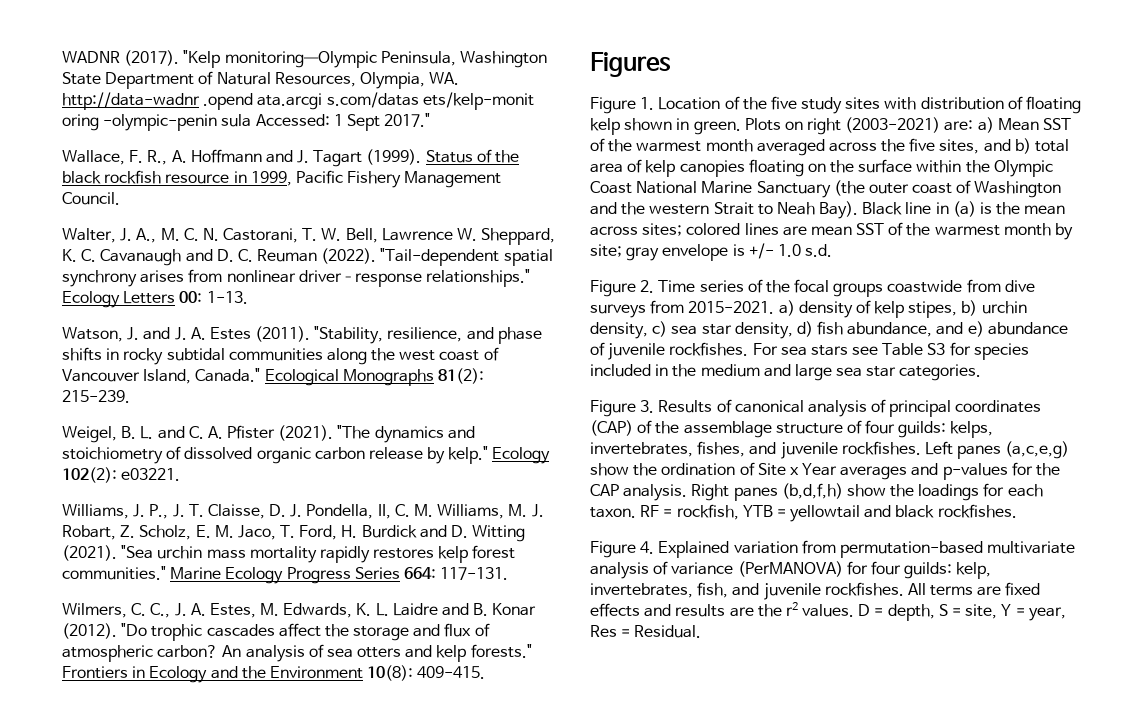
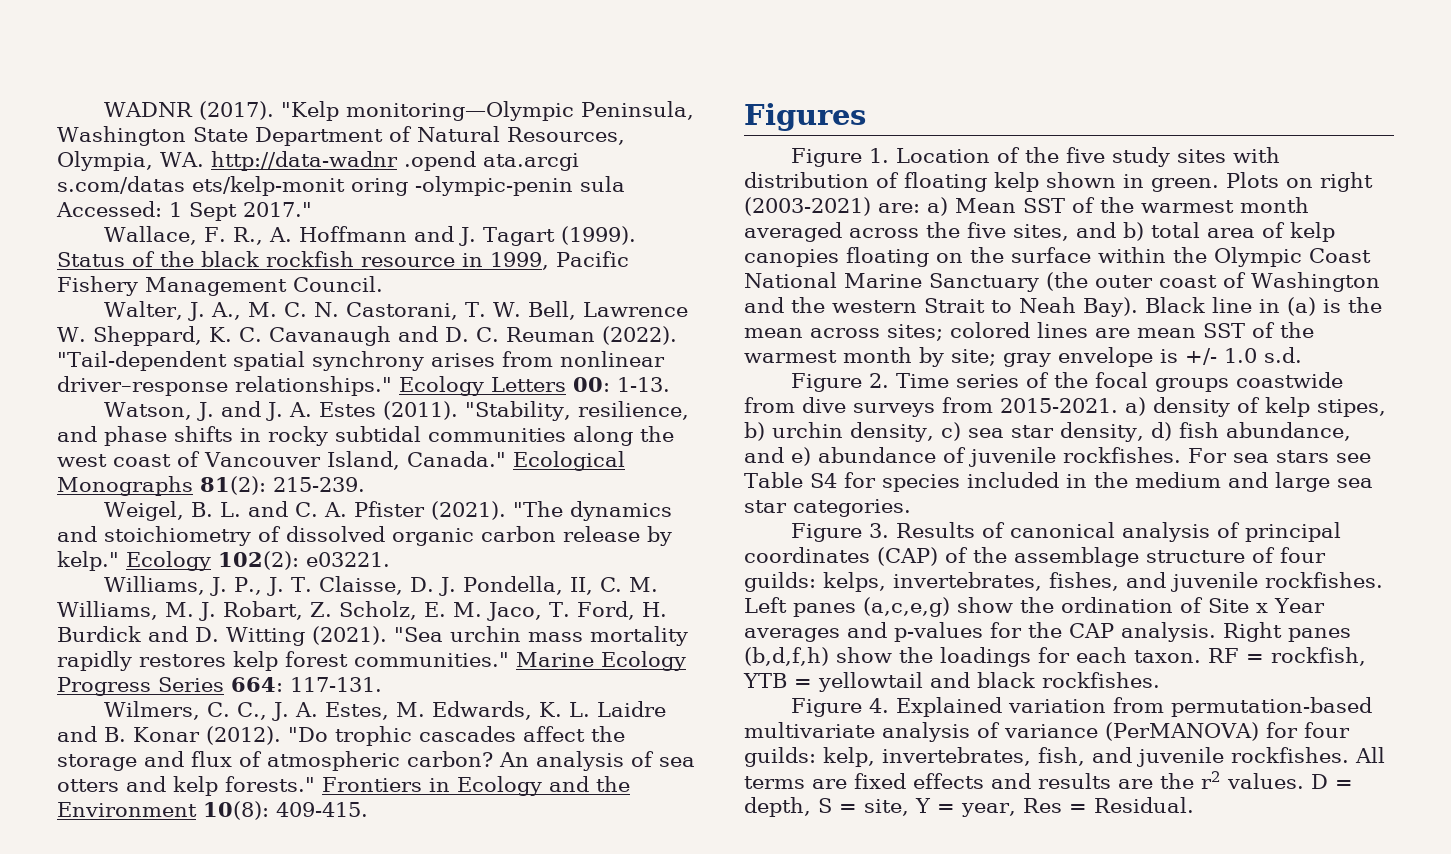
- For sea stars see Table S3 for species included in the medium and large sea star categories.
+ For sea stars see Table S4 for species included in the medium and large sea star categories.

